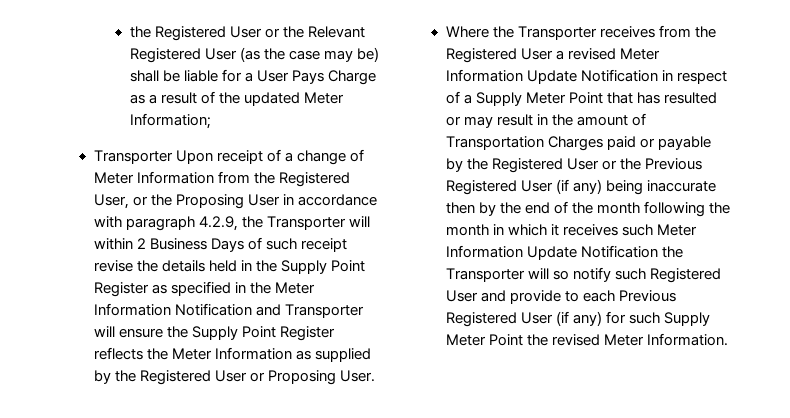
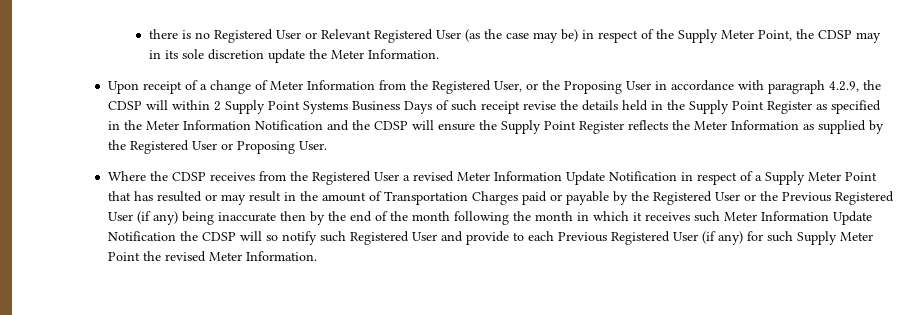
- the Registered User or the Relevant Registered User (as the case may be) shall be liable for a User Pays Charge as a result of the updated Meter Information;
- Transporter Upon receipt of a change of Meter Information from the Registered User, or the Proposing User in accordance with paragraph 4.2.9, the Transporter will within 2 Business Days of such receipt revise the details held in the Supply Point Register as specified in the Meter Information Notification and Transporter will ensure the Supply Point Register reflects the Meter Information as supplied by the Registered User or Proposing User.
+ there is no Registered User or Relevant Registered User (as the case may be) in respect of the Supply Meter Point, the CDSP may in its sole discretion update the Meter Information.
+ Upon receipt of a change of Meter Information from the Registered User, or the Proposing User in accordance with paragraph 4.2.9, the CDSP will within 2 Supply Point Systems Business Days of such receipt revise the details held in the Supply Point Register as specified in the Meter Information Notification and the CDSP will ensure the Supply Point Register reflects the Meter Information as supplied by the Registered User or Proposing User.
- Where the Transporter receives from the Registered User a revised Meter Information Update Notification in respect of a Supply Meter Point that has resulted or may result in the amount of Transportation Charges paid or payable by the Registered User or the Previous Registered User (if any) being inaccurate then by the end of the month following the month in which it receives such Meter Information Update Notification the Transporter will so notify such Registered User and provide to each Previous Registered User (if any) for such Supply Meter Point the revised Meter Information.
+ Where the CDSP receives from the Registered User a revised Meter Information Update Notification in respect of a Supply Meter Point that has resulted or may result in the amount of Transportation Charges paid or payable by the Registered User or the Previous Registered User (if any) being inaccurate then by the end of the month following the month in which it receives such Meter Information Update Notification the CDSP will so notify such Registered User and provide to each Previous Registered User (if any) for such Supply Meter Point the revised Meter Information.

